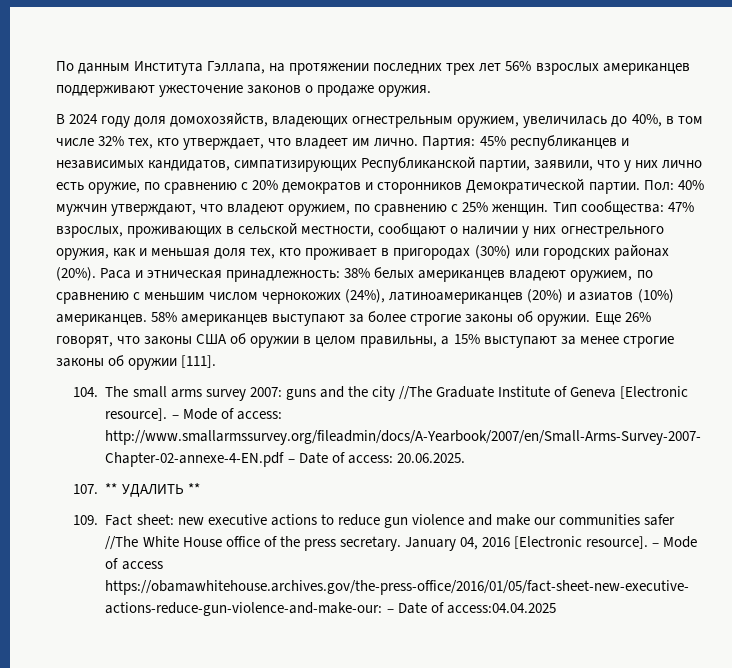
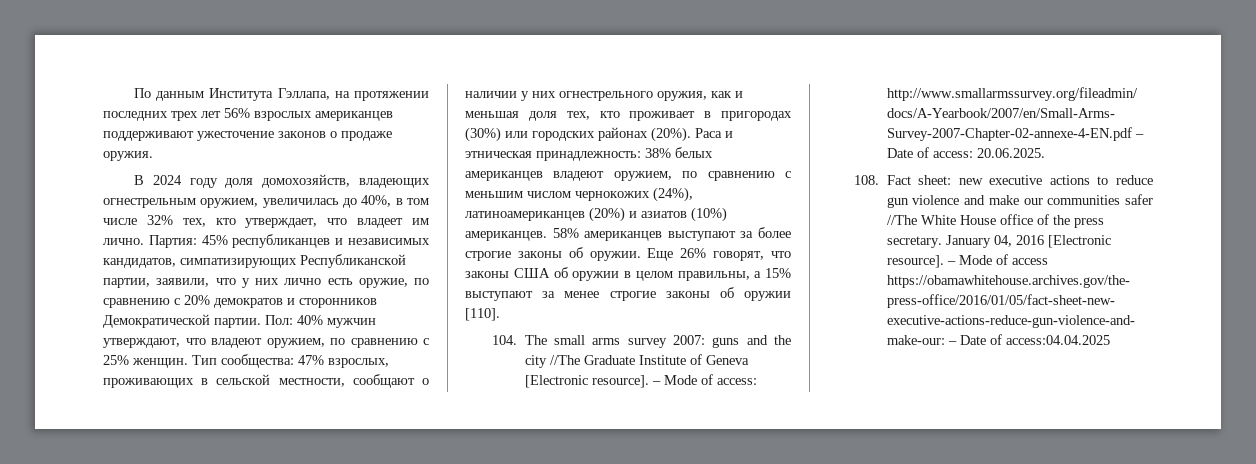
- Еще 26% говорят, что законы США об оружии в целом правильны, а 15% выступают за менее строгие законы об оружии [111].
+ Еще 26% говорят, что законы США об оружии в целом правильны, а 15% выступают за менее строгие законы об оружии [110].
- 107. ** УДАЛИТЬ **
- 109. Fact sheet: new executive actions to reduce gun violence and make our communities safer //The White House office of the press secretary.
+ 108. Fact sheet: new executive actions to reduce gun violence and make our communities safer //The White House office of the press secretary.

